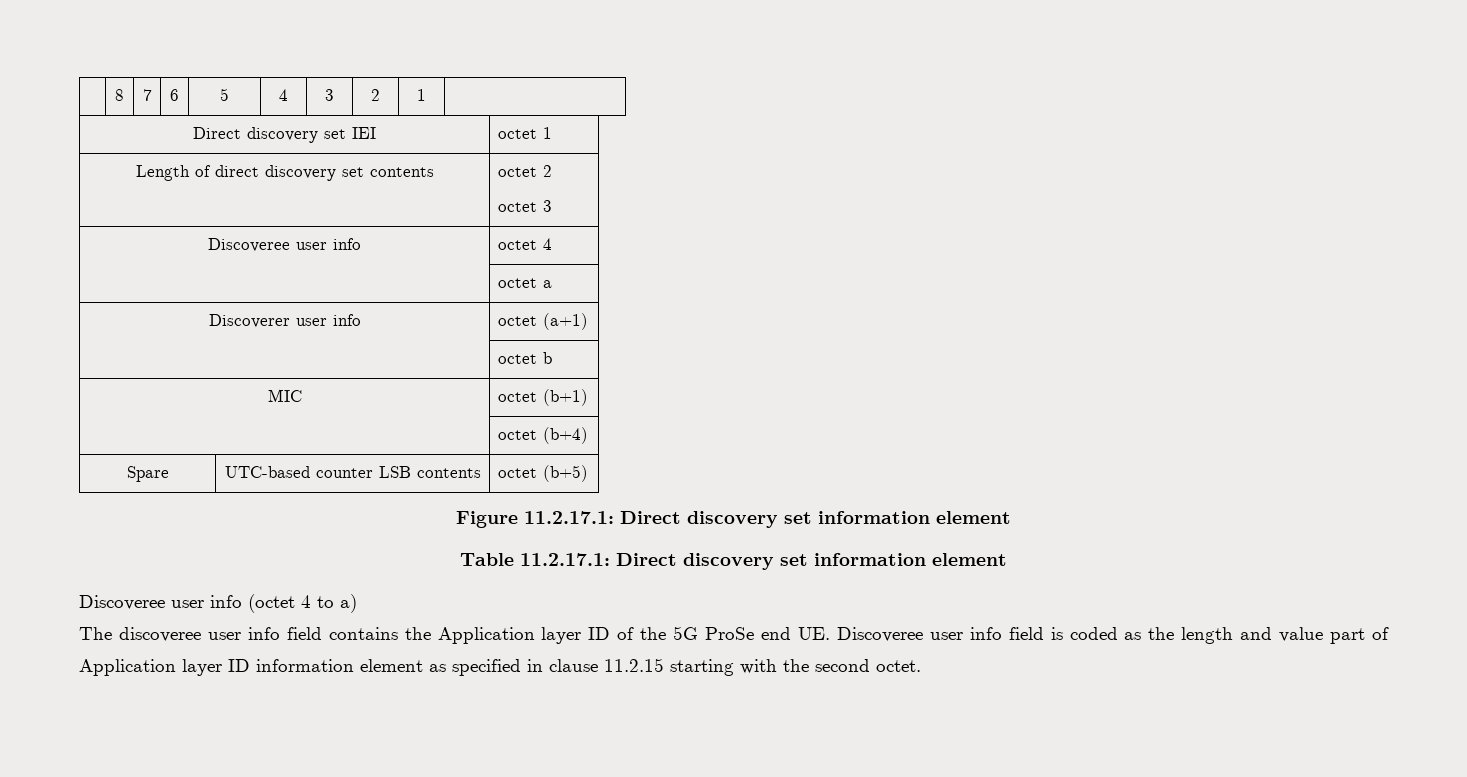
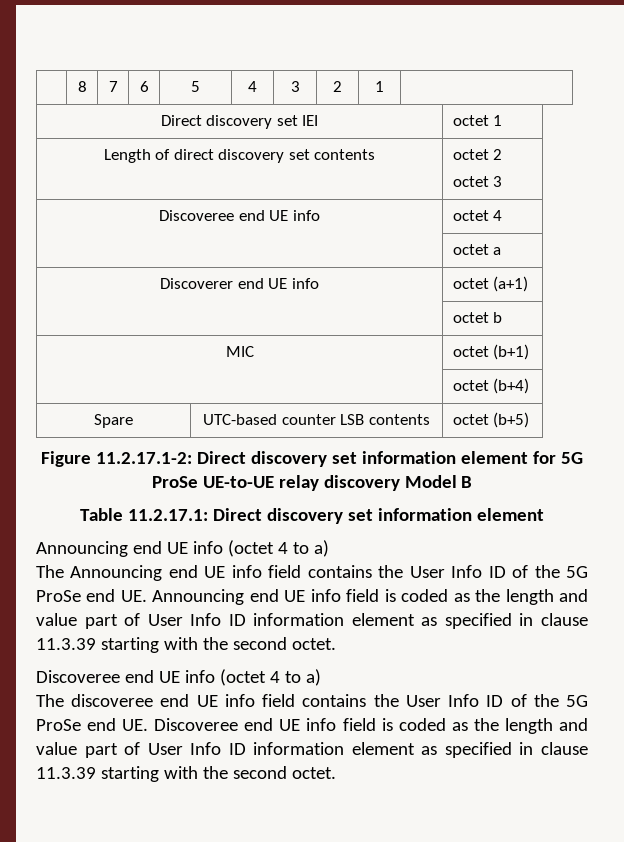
- Discoveree user info | octet 4
+ Discoveree end UE info | octet 4
- Discoverer user info | octet (a+1)
+ Discoverer end UE info | octet (a+1)
- Figure 11.2.17.1: Direct discovery set information element
+ Figure 11.2.17.1-2: Direct discovery set information element for 5G ProSe UE-to-UE relay discovery Model B
- Discoveree user info (octet 4 to a)
- The discoveree user info field contains the Application layer ID of the 5G ProSe end UE. Discoveree user info field is coded as the length and value part of Application layer ID information element as specified in clause 11.2.15 starting with the second octet.
+ Announcing end UE info (octet 4 to a)
+ The Announcing end UE info field contains the User Info ID of the 5G ProSe end UE. Announcing end UE info field is coded as the length and value part of User Info ID information element as specified in clause 11.3.39 starting with the second octet.
+ Discoveree end UE info (octet 4 to a)
+ The discoveree end UE info field contains the User Info ID of the 5G ProSe end UE. Discoveree end UE info field is coded as the length and value part of User Info ID information element as specified in clause 11.3.39 starting with the second octet.

